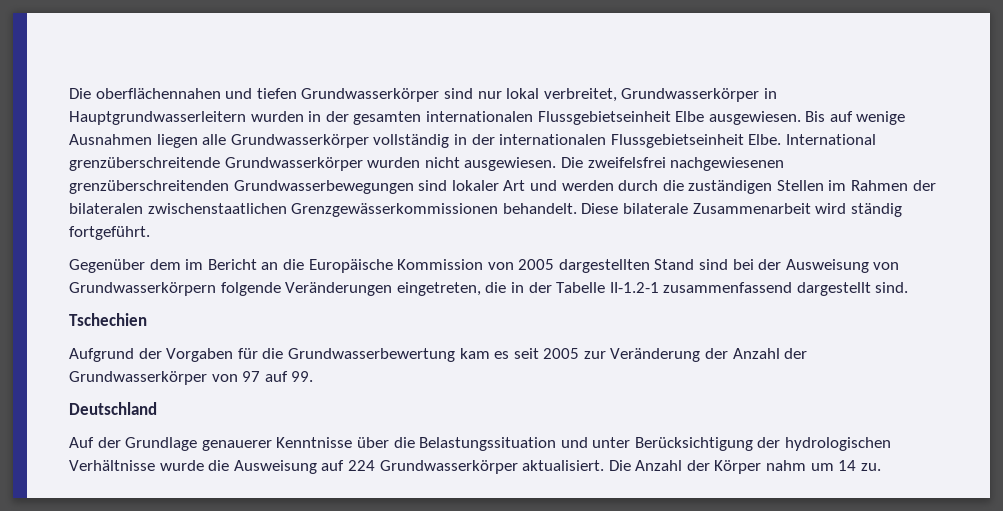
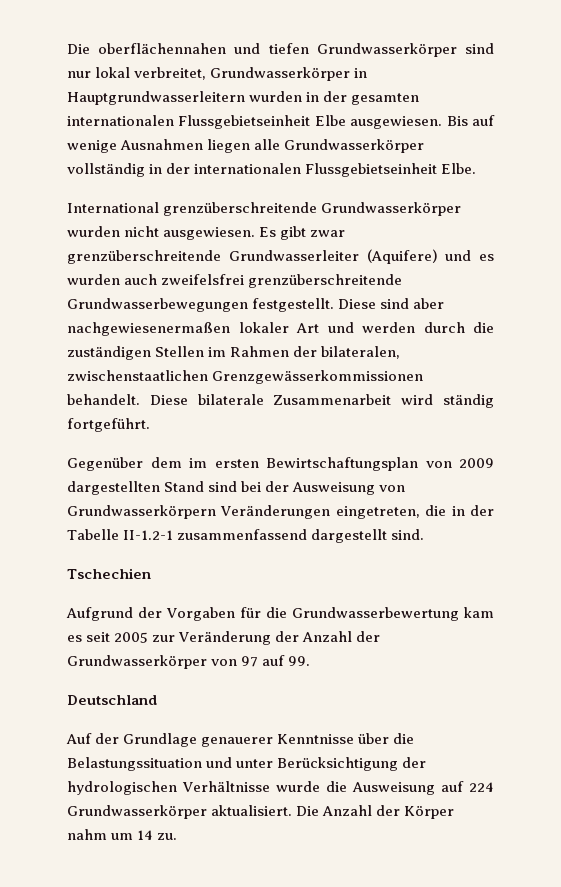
- Bis auf wenige Ausnahmen liegen alle Grundwasserkörper vollständig in der internationalen Flussgebietseinheit Elbe. International grenzüberschreitende Grundwasserkörper wurden nicht ausgewiesen.
+ Bis auf wenige Ausnahmen liegen alle Grundwasserkörper vollständig in der internationalen Flussgebietseinheit Elbe.
+ International grenzüberschreitende Grundwasserkörper wurden nicht ausgewiesen.
- Die zweifelsfrei nachgewiesenen grenzüberschreitenden Grundwasserbewegungen sind lokaler Art und werden durch die zuständigen Stellen im Rahmen der bilateralen zwischenstaatlichen Grenzgewässerkommissionen behandelt.
+ Es gibt zwar grenzüberschreitende Grundwasserleiter (Aquifere) und es wurden auch zweifelsfrei grenzüberschreitende Grundwasserbewegungen festgestellt. Diese sind aber nachgewiesenermaßen lokaler Art und werden durch die zuständigen Stellen im Rahmen der bilateralen, zwischenstaatlichen Grenzgewässerkommissionen behandelt.
- Gegenüber dem im Bericht an die Europäische Kommission von 2005 dargestellten Stand sind bei der Ausweisung von Grundwasserkörpern folgende Veränderungen eingetreten, die in der Tabelle II-1.2-1 zusammenfassend dargestellt sind.
+ Gegenüber dem im ersten Bewirtschaftungsplan von 2009 dargestellten Stand sind bei der Ausweisung von Grundwasserkörpern Veränderungen eingetreten, die in der Tabelle II-1.2-1 zusammenfassend dargestellt sind.

